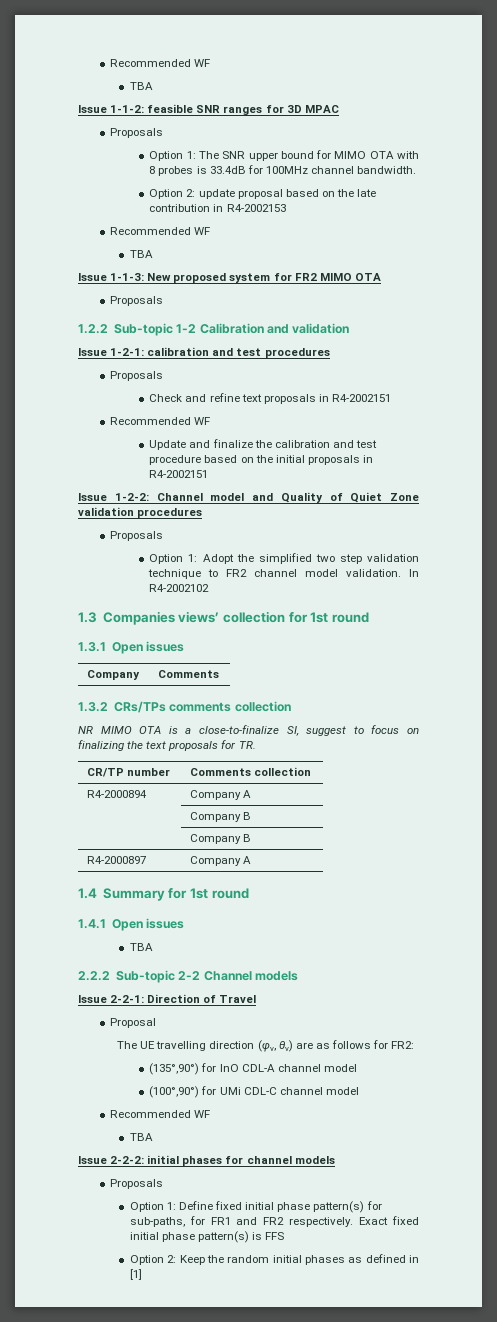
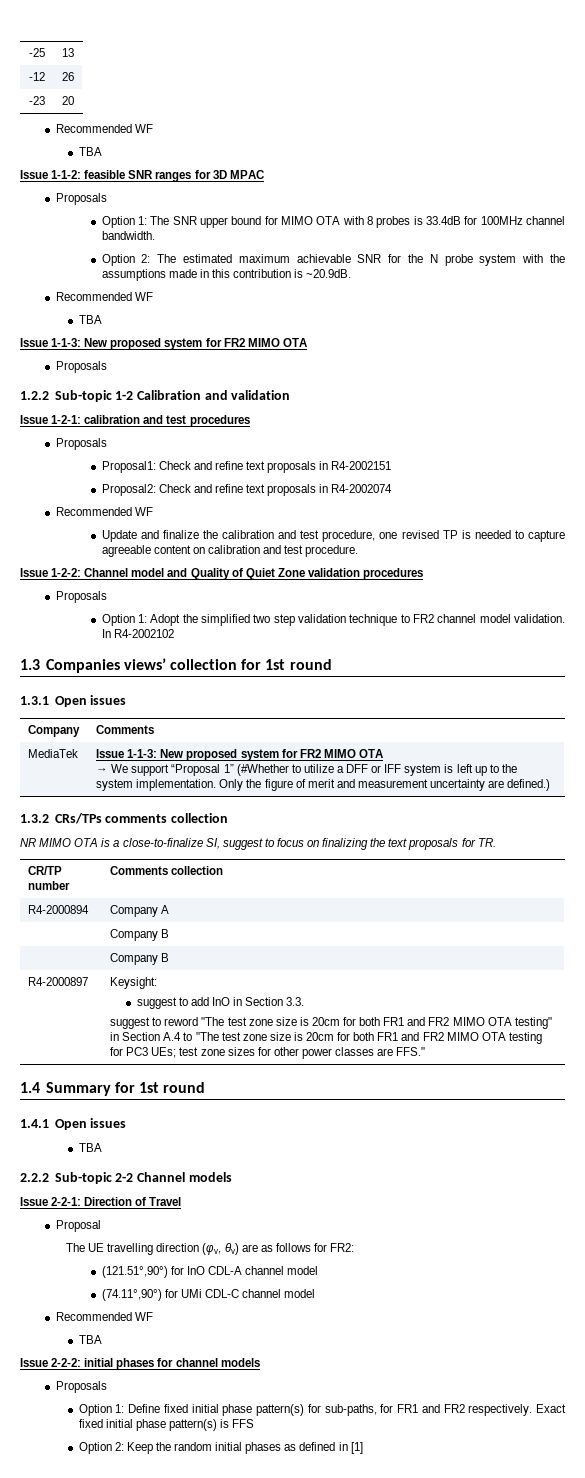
+ -25 | 13
+ -12 | 26
+ -23 | 20
- Option 2: update proposal based on the late contribution in R4-2002153
+ Option 2: The estimated maximum achievable SNR for the N probe system with the assumptions made in this contribution is ~20.9dB.
- Check and refine text proposals in R4-2002151
+ Proposal1: Check and refine text proposals in R4-2002151
+ Proposal2: Check and refine text proposals in R4-2002074
- Update and finalize the calibration and test procedure based on the initial proposals in R4-2002151
+ Update and finalize the calibration and test procedure, one revised TP is needed to capture agreeable content on calibration and test procedure.
+ MediaTek | Issue 1-1-3: New proposed system for FR2 MIMO OTA
+ → We support “Proposal 1” (#Whether to utilize a DFF or IFF system is left up to the system implementation. Only the figure of merit and measurement uncertainty are defined.)
- R4-2000897 | Company A
+ R4-2000897 | Keysight:
+ suggest to add InO in Section 3.3.
+ suggest to reword "The test zone size is 20cm for both FR1 and FR2 MIMO OTA testing" in Section A.4 to "The test zone size is 20cm for both FR1 and FR2 MIMO OTA testing for PC3 UEs; test zone sizes for other power classes are FFS."
- (135°,90°) for InO CDL-A channel model
+ (121.51°,90°) for InO CDL-A channel model
- (100°,90°) for UMi CDL-C channel model
+ (74.11°,90°) for UMi CDL-C channel model

